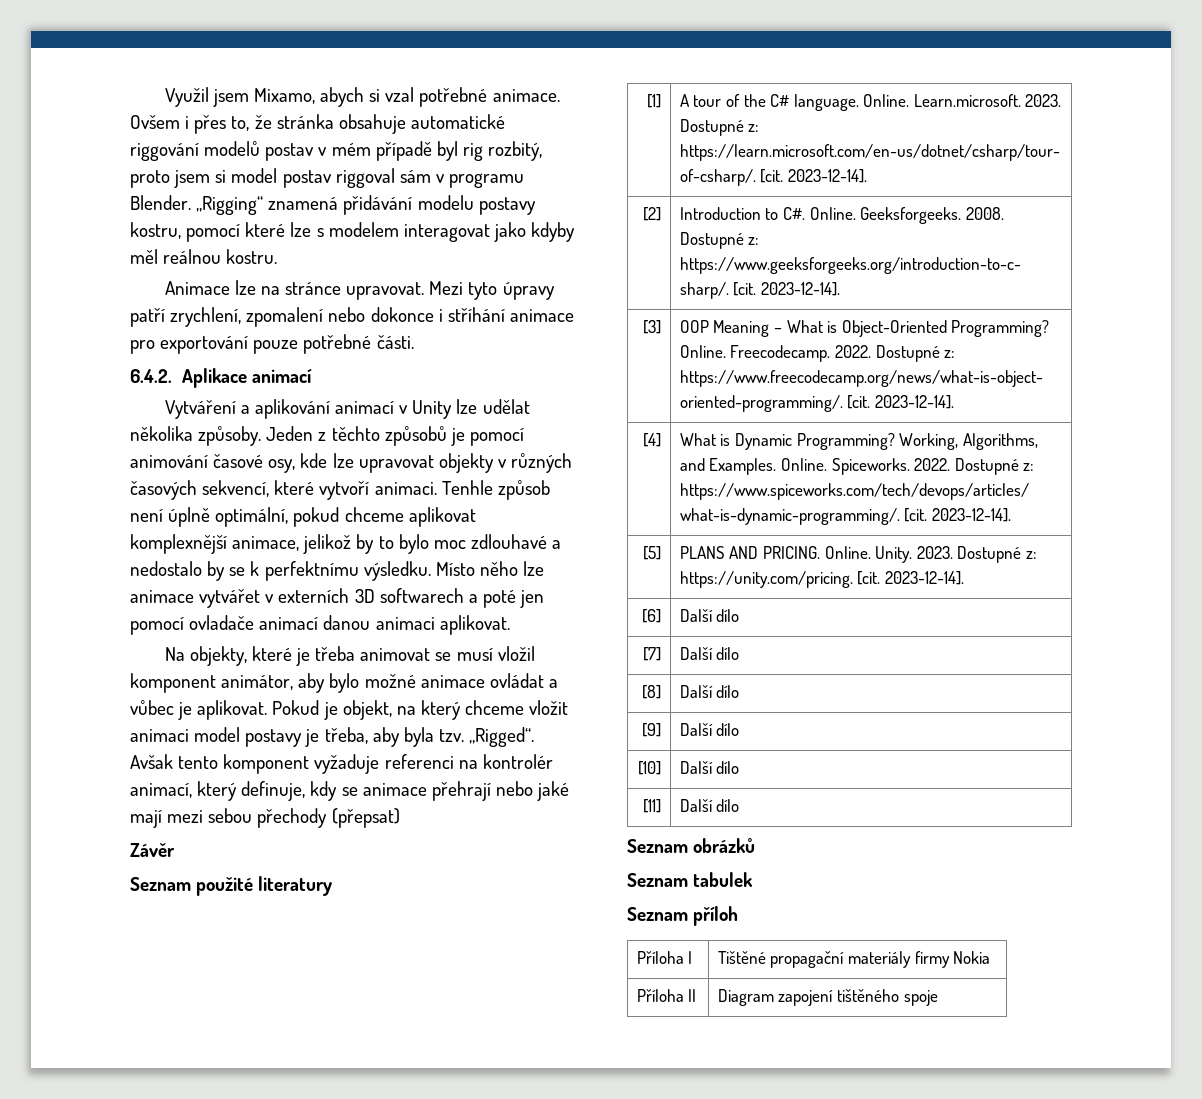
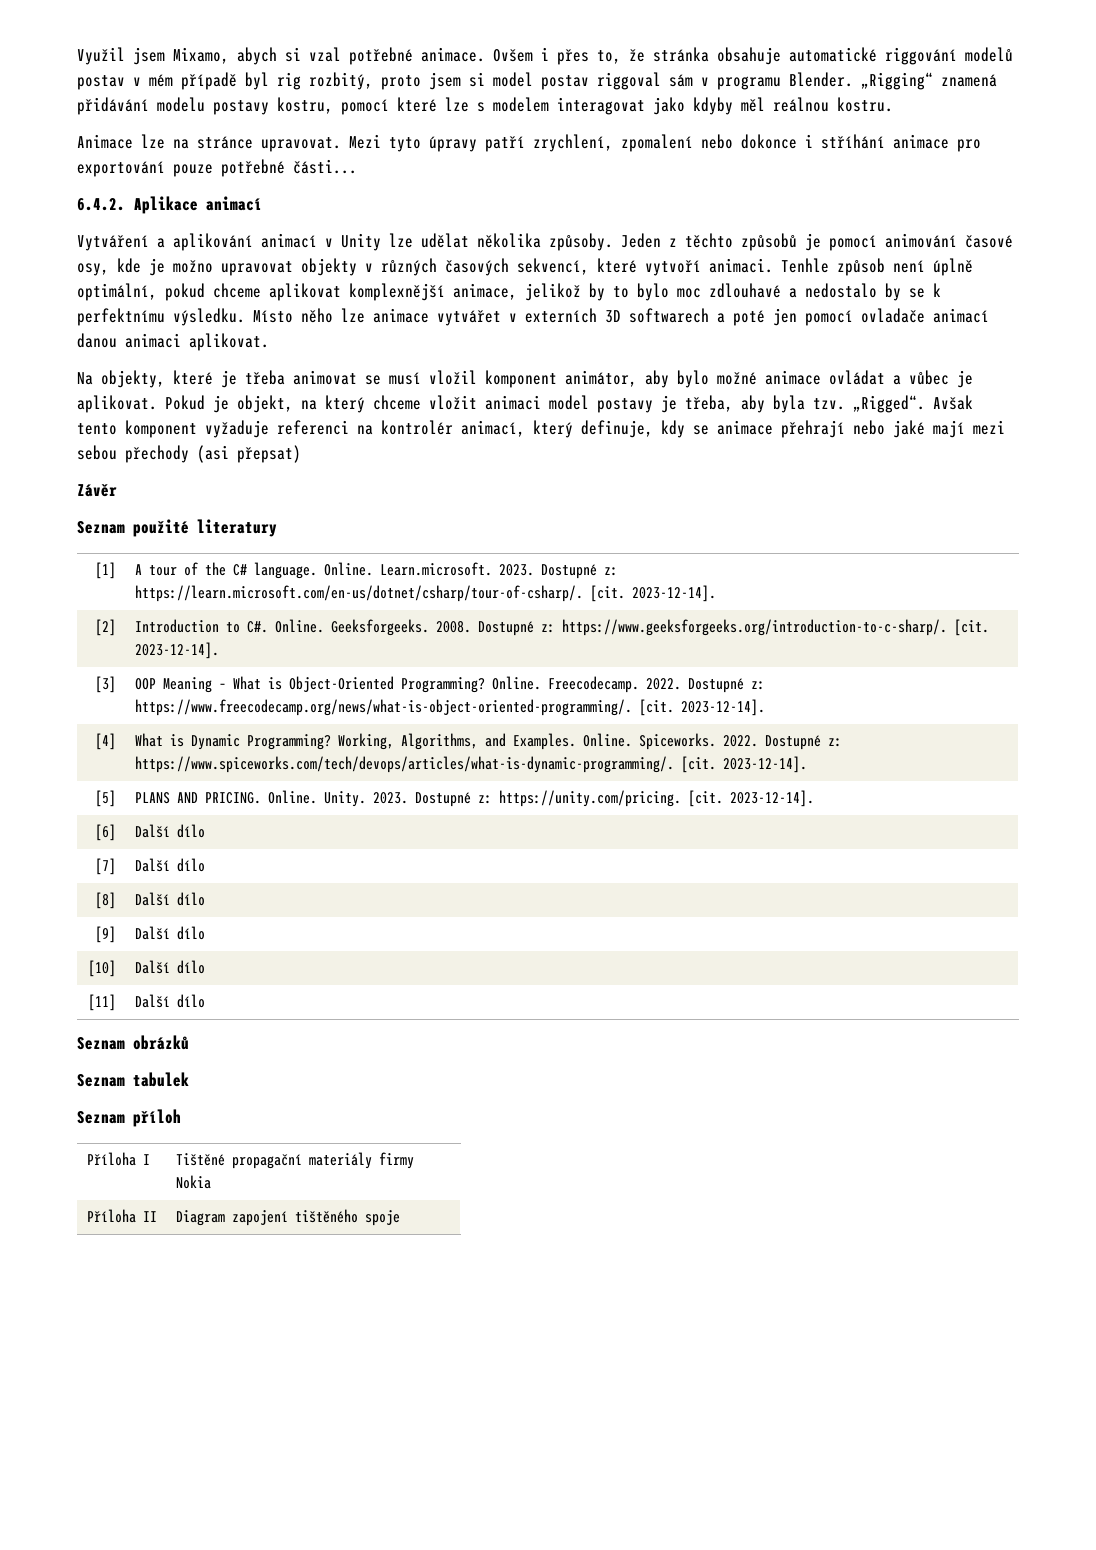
- Mezi tyto úpravy patří zrychlení, zpomalení nebo dokonce i stříhání animace pro exportování pouze potřebné části.
+ Mezi tyto úpravy patří zrychlení, zpomalení nebo dokonce i stříhání animace pro exportování pouze potřebné části...
- Jeden z těchto způsobů je pomocí animování časové osy, kde lze upravovat objekty v různých časových sekvencí, které vytvoří animaci.
+ Jeden z těchto způsobů je pomocí animování časové osy, kde je možno upravovat objekty v různých časových sekvencí, které vytvoří animaci.
- Avšak tento komponent vyžaduje referenci na kontrolér animací, který definuje, kdy se animace přehrají nebo jaké mají mezi sebou přechody (přepsat)
+ Avšak tento komponent vyžaduje referenci na kontrolér animací, který definuje, kdy se animace přehrají nebo jaké mají mezi sebou přechody (asi přepsat)

